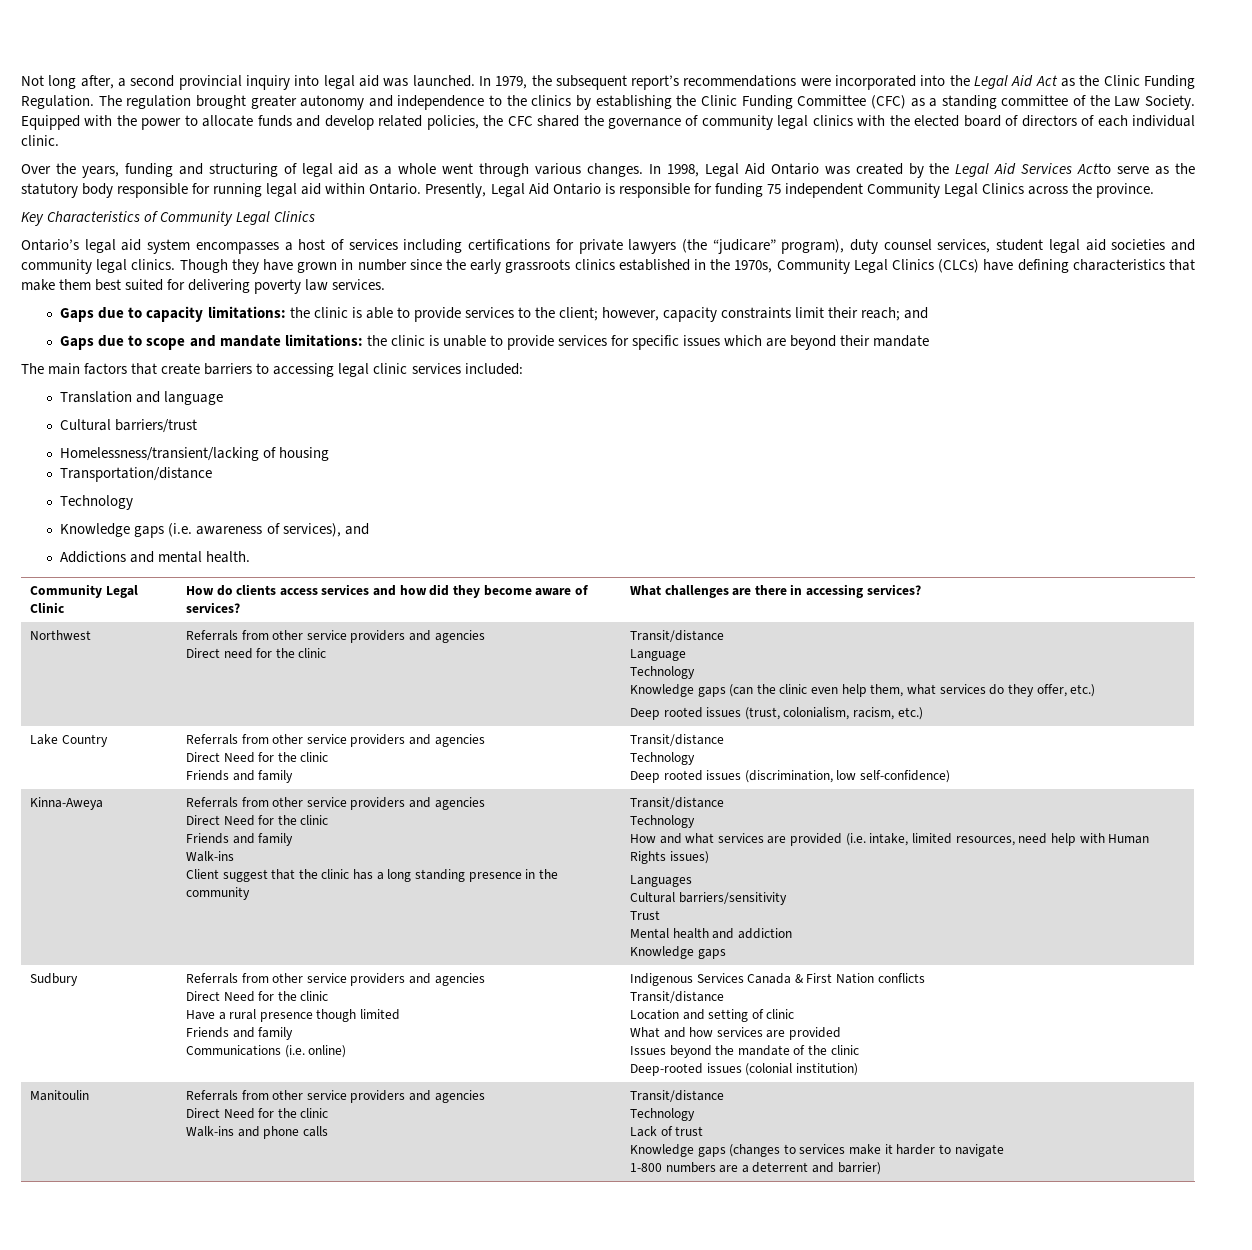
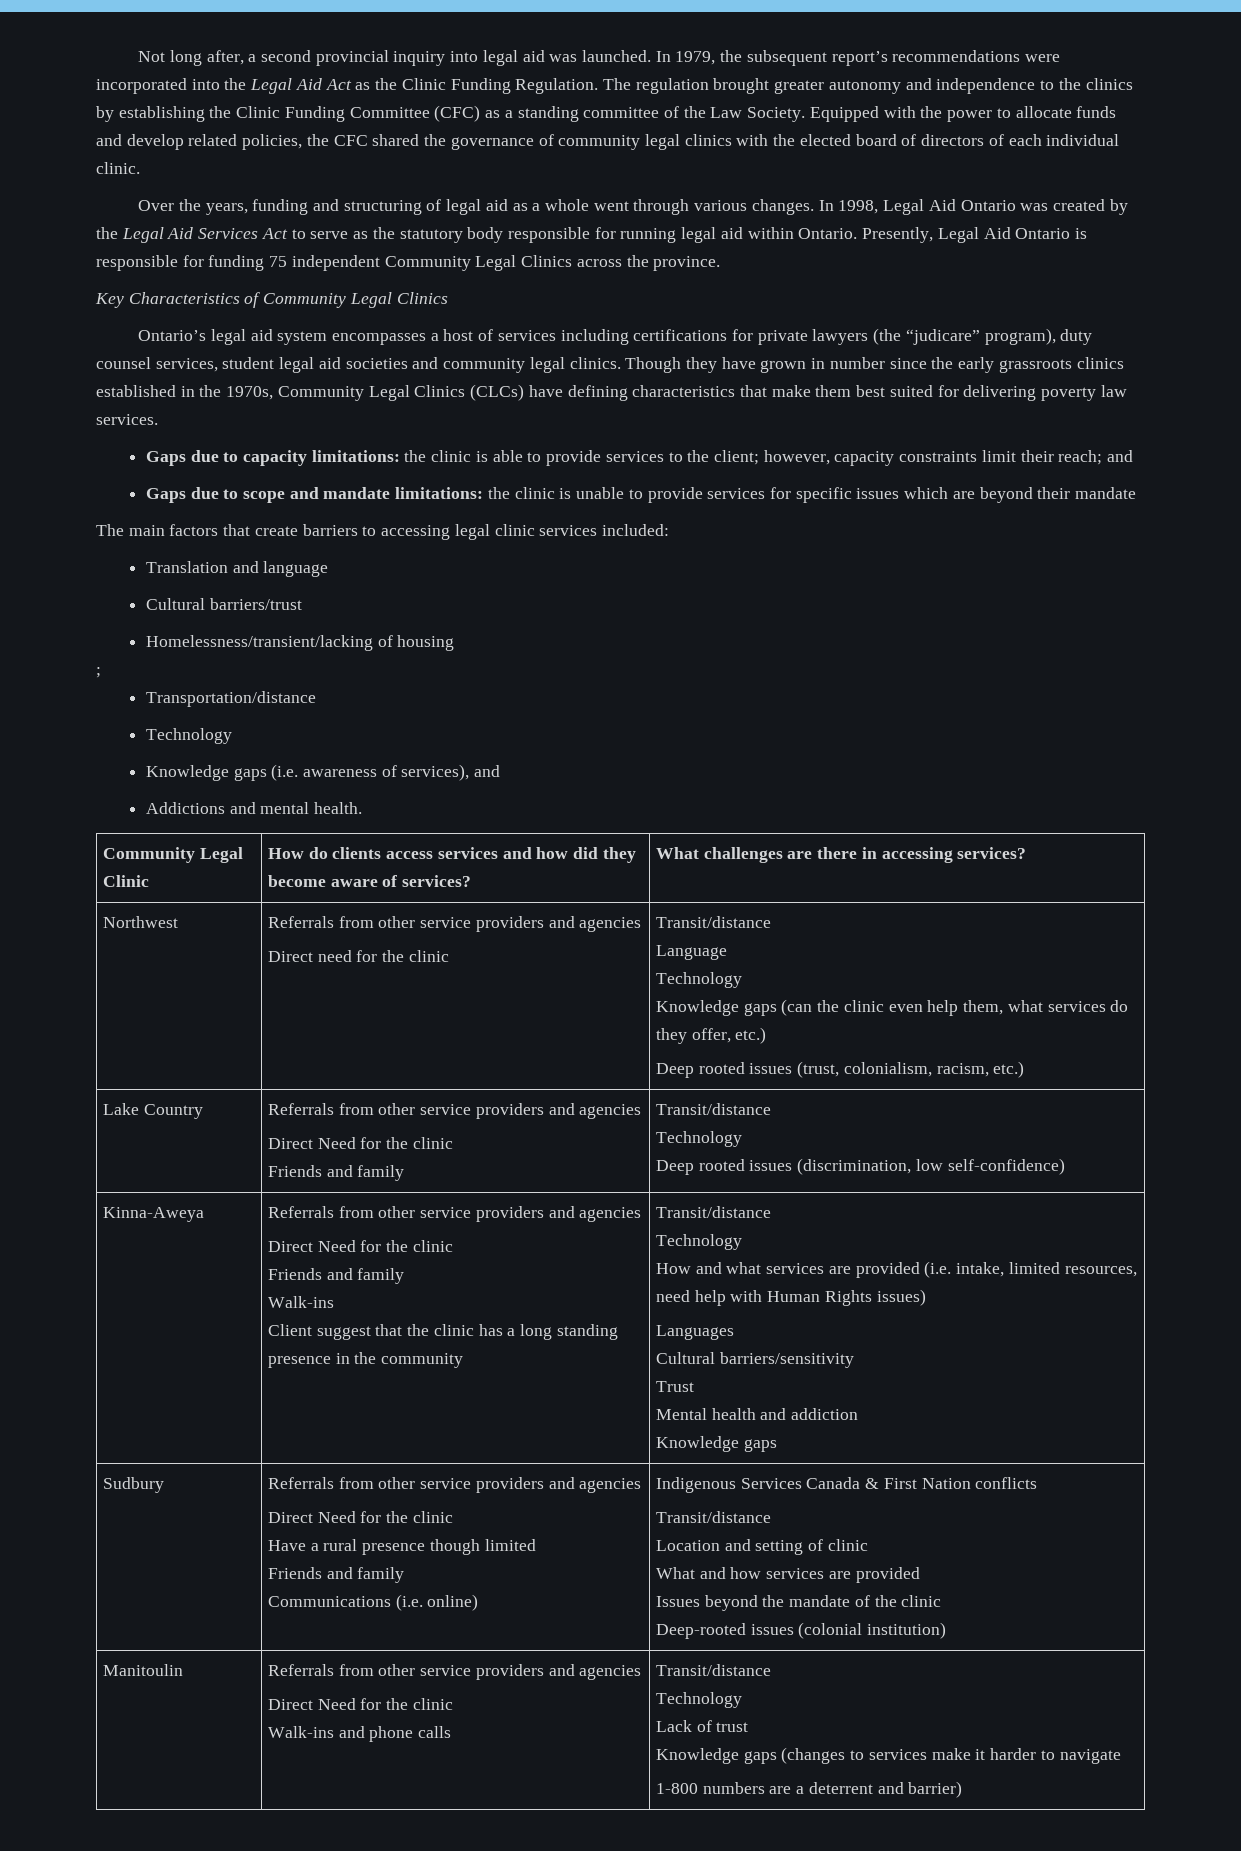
- In 1998, Legal Aid Ontario was created by the Legal Aid Services Actto serve as the statutory body responsible for running legal aid within Ontario.
+ In 1998, Legal Aid Ontario was created by the Legal Aid Services Act to serve as the statutory body responsible for running legal aid within Ontario.
+ ;

